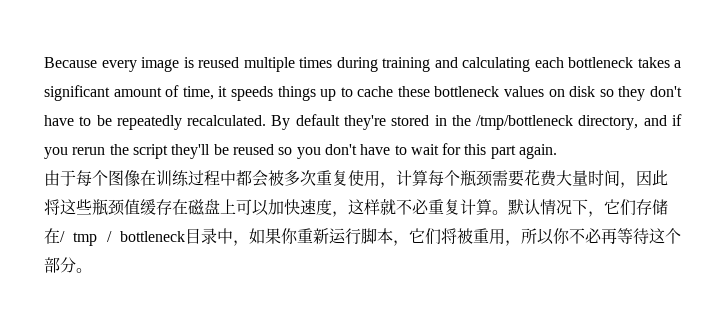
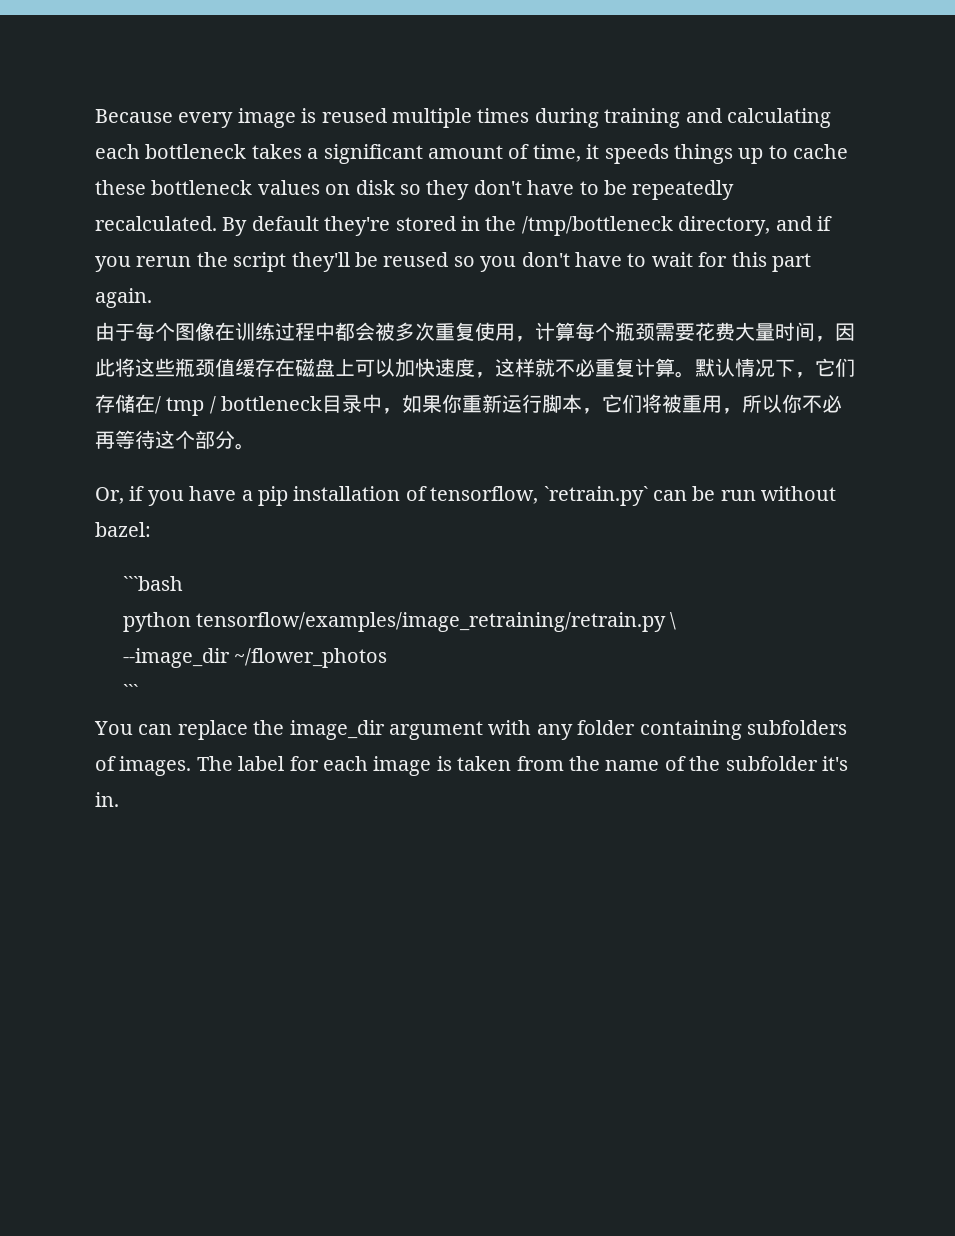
+ Or, if you have a pip installation of tensorflow, `retrain.py` can be run without bazel:
+ ```bash
+ python tensorflow/examples/image_retraining/retrain.py \
+ --image_dir ~/flower_photos
+ ```
+ You can replace the image_dir argument with any folder containing subfolders of images. The label for each image is taken from the name of the subfolder it's in.

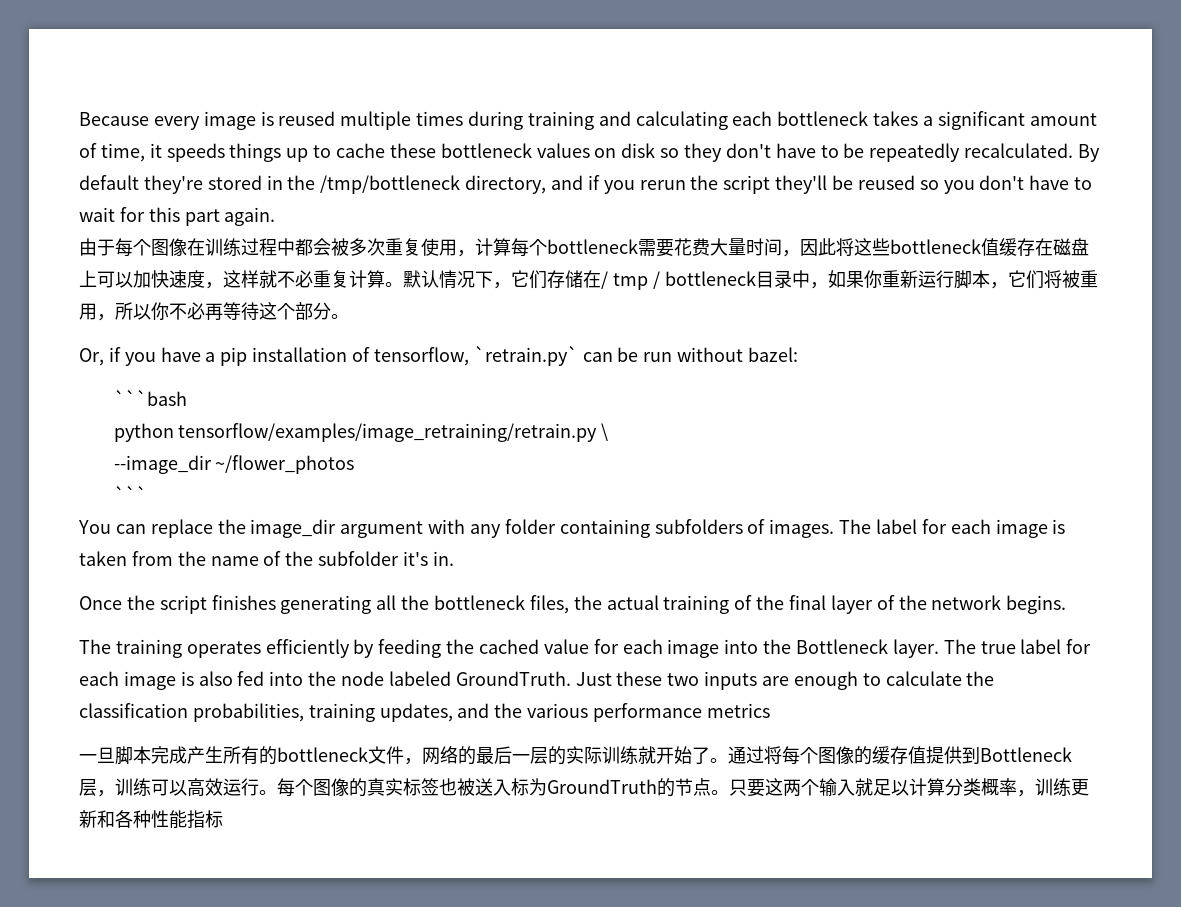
- 由于每个图像在训练过程中都会被多次重复使用，计算每个瓶颈需要花费大量时间，因此将这些瓶颈值缓存在磁盘上可以加快速度，这样就不必重复计算。
+ 由于每个图像在训练过程中都会被多次重复使用，计算每个bottleneck需要花费大量时间，因此将这些bottleneck值缓存在磁盘上可以加快速度，这样就不必重复计算。
+ Once the script finishes generating all the bottleneck files, the actual training of the final layer of the network begins.
+ The training operates efficiently by feeding the cached value for each image into the Bottleneck layer. The true label for each image is also fed into the node labeled GroundTruth. Just these two inputs are enough to calculate the classification probabilities, training updates, and the various performance metrics
+ 一旦脚本完成产生所有的bottleneck文件，网络的最后一层的实际训练就开始了。通过将每个图像的缓存值提供到Bottleneck层，训练可以高效运行。每个图像的真实标签也被送入标为GroundTruth的节点。只要这两个输入就足以计算分类概率，训练更新和各种性能指标

